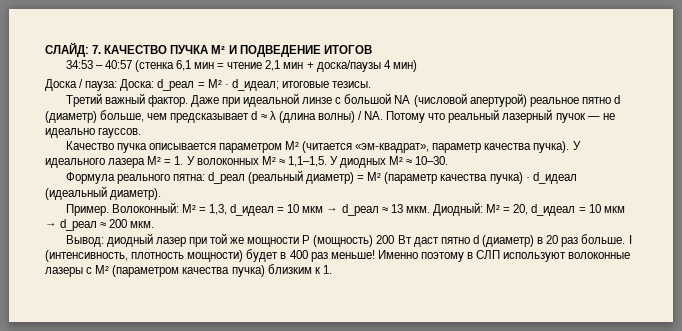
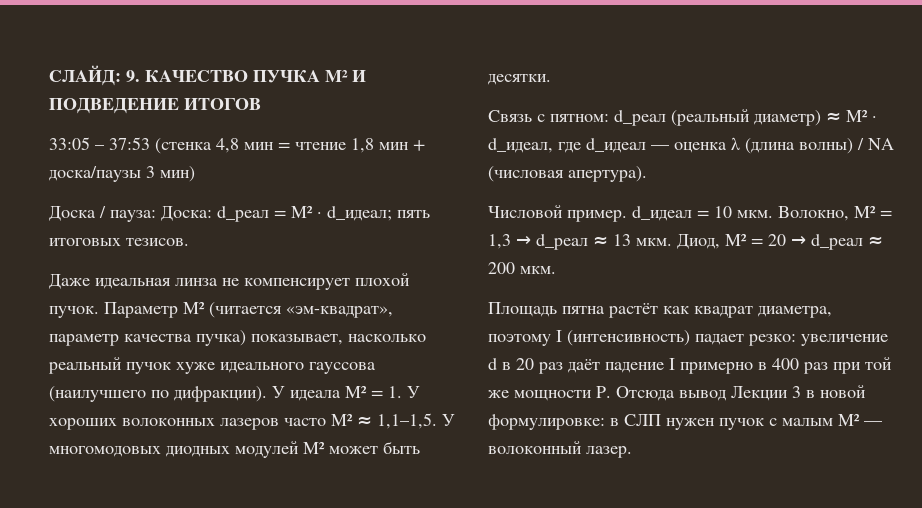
- СЛАЙД: 7. КАЧЕСТВО ПУЧКА M² И ПОДВЕДЕНИЕ ИТОГОВ
+ СЛАЙД: 9. КАЧЕСТВО ПУЧКА M² И ПОДВЕДЕНИЕ ИТОГОВ
- 34:53 – 40:57 (стенка 6,1 мин = чтение 2,1 мин + доска/паузы 4 мин)
+ 33:05 – 37:53 (стенка 4,8 мин = чтение 1,8 мин + доска/паузы 3 мин)
- Доска / пауза: Доска: d_реал = M² · d_идеал; итоговые тезисы.
- Третий важный фактор. Даже при идеальной линзе с большой NA (числовой апертурой) реальное пятно d (диаметр) больше, чем предсказывает d ≈ λ (длина волны) / NA. Потому что реальный лазерный пучок — не идеально гауссов.
- Качество пучка описывается параметром M² (читается «эм-квадрат», параметр качества пучка). У идеального лазера M² = 1. У волоконных M² ≈ 1,1–1,5. У диодных M² ≈ 10–30.
- Формула реального пятна: d_реал (реальный диаметр) = M² (параметр качества пучка) · d_идеал (идеальный диаметр).
- Пример. Волоконный: M² = 1,3, d_идеал = 10 мкм → d_реал ≈ 13 мкм.
+ Доска / пауза: Доска: d_реал = M² · d_идеал; пять итоговых тезисов.
+ Даже идеальная линза не компенсирует плохой пучок. Параметр M² (читается «эм-квадрат», параметр качества пучка) показывает, насколько реальный пучок хуже идеального гауссова (наилучшего по дифракции). У идеала M² = 1. У хороших волоконных лазеров часто M² ≈ 1,1–1,5. У многомодовых диодных модулей M² может быть десятки.
+ Связь с пятном: d_реал (реальный диаметр) ≈ M² · d_идеал, где d_идеал — оценка λ (длина волны) / NA (числовая апертура).
+ Числовой пример. d_идеал = 10 мкм. Волокно, M² = 1,3 → d_реал ≈ 13 мкм.
- Диодный: M² = 20, d_идеал = 10 мкм → d_реал ≈ 200 мкм.
+ Диод, M² = 20 → d_реал ≈ 200 мкм.
- Вывод: диодный лазер при той же мощности P (мощность) 200 Вт даст пятно d (диаметр) в 20 раз больше. I (интенсивность, плотность мощности) будет в 400 раз меньше! Именно поэтому в СЛП используют волоконные лазеры с M² (параметром качества пучка) близким к 1.
+ Площадь пятна растёт как квадрат диаметра, поэтому I (интенсивность) падает резко: увеличение d в 20 раз даёт падение I примерно в 400 раз при той же мощности P. Отсюда вывод Лекции 3 в новой формулировке: в СЛП нужен пучок с малым M² — волоконный лазер.

